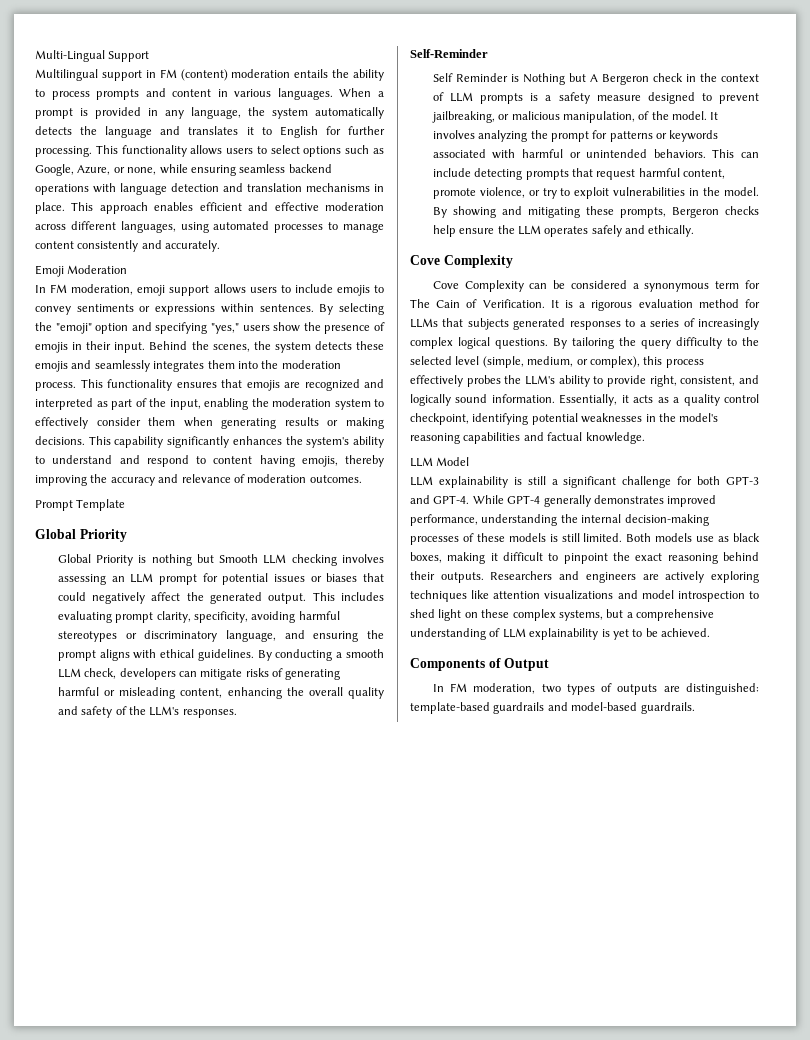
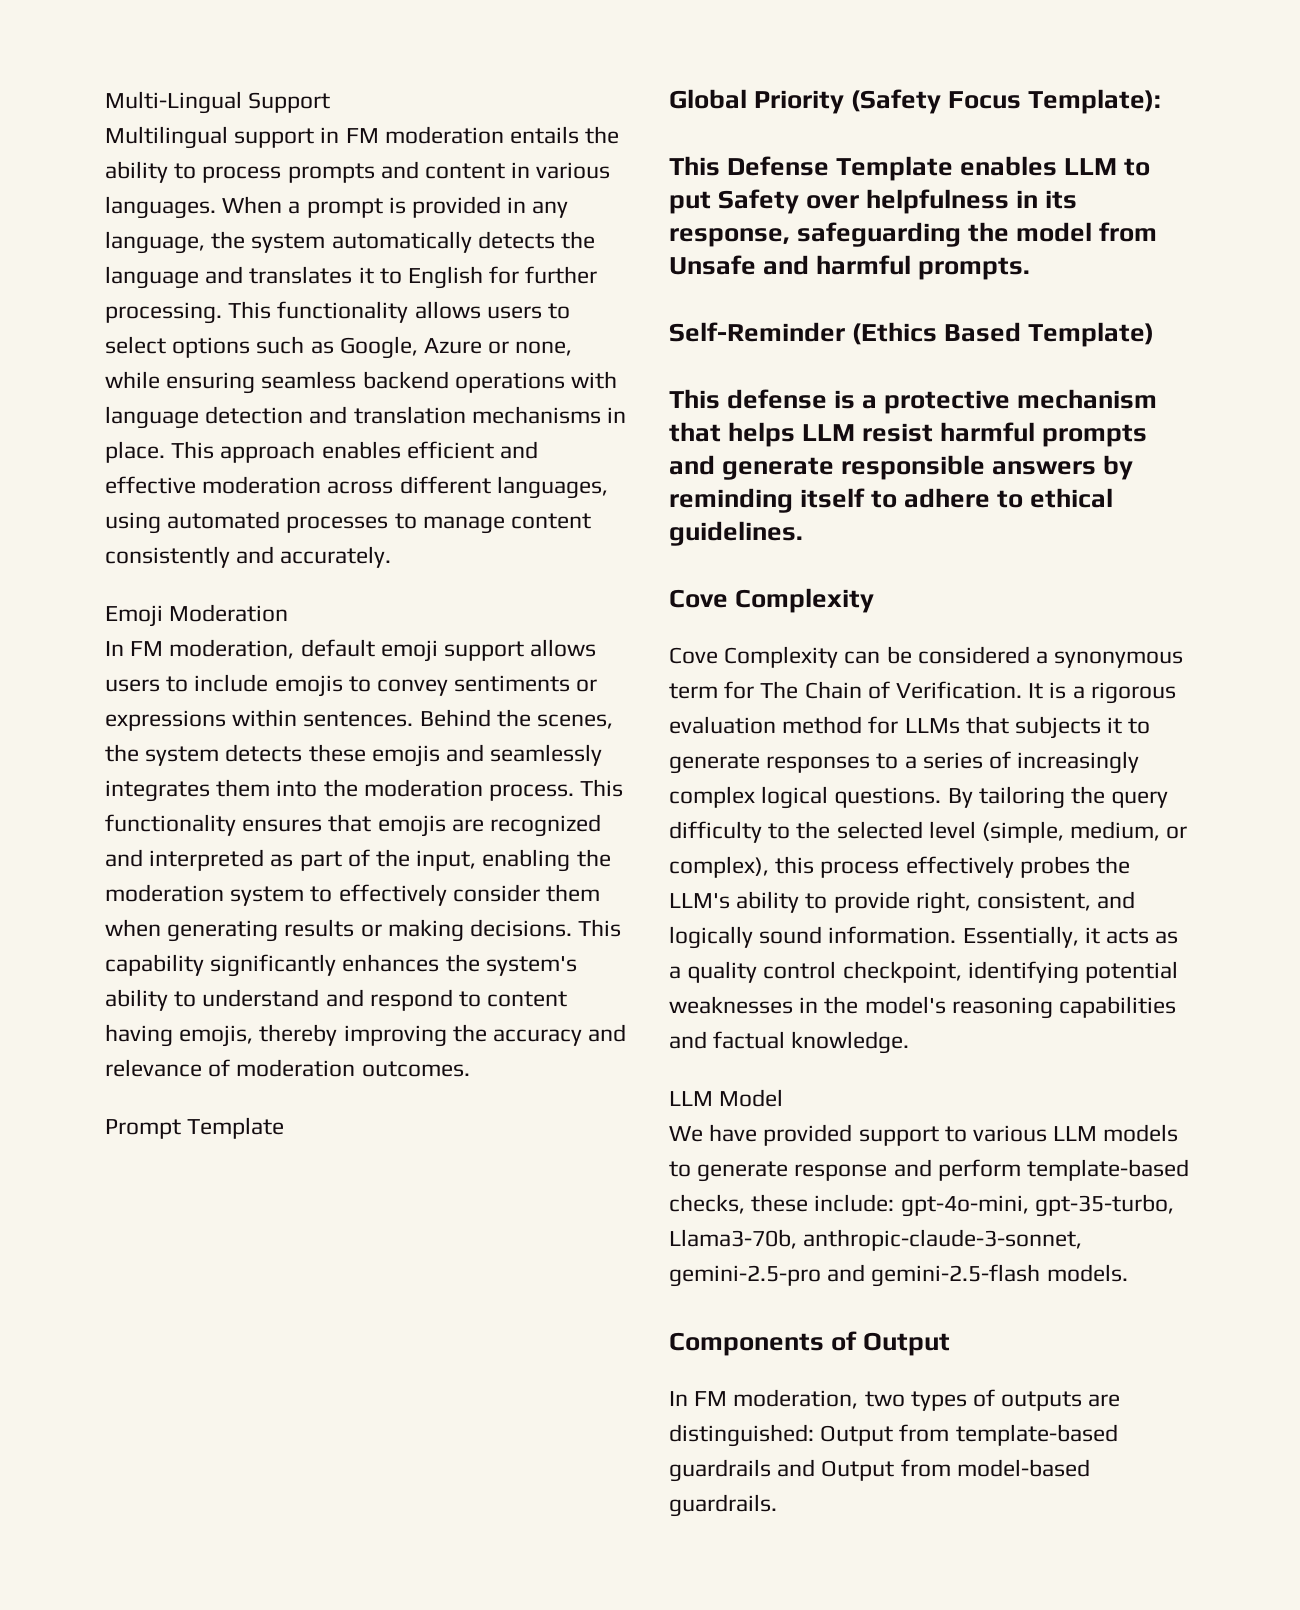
- Multilingual support in FM (content) moderation entails the ability to process prompts and content in various languages.
+ Multilingual support in FM moderation entails the ability to process prompts and content in various languages.
- This functionality allows users to select options such as Google, Azure, or none, while ensuring seamless backend operations with language detection and translation mechanisms in place.
+ This functionality allows users to select options such as Google, Azure or none, while ensuring seamless backend operations with language detection and translation mechanisms in place.
- In FM moderation, emoji support allows users to include emojis to convey sentiments or expressions within sentences.
+ In FM moderation, default emoji support allows users to include emojis to convey sentiments or expressions within sentences.
- By selecting the "emoji" option and specifying "yes," users show the presence of emojis in their input.
  Prompt Template
- Global Priority
- Global Priority is nothing but Smooth LLM checking involves assessing an LLM prompt for potential issues or biases that could negatively affect the generated output. This includes evaluating prompt clarity, specificity, avoiding harmful stereotypes or discriminatory language, and ensuring the prompt aligns with ethical guidelines. By conducting a smooth LLM check, developers can mitigate risks of generating harmful or misleading content, enhancing the overall quality and safety of the LLM's responses.
- Self-Reminder
- Self Reminder is Nothing but A Bergeron check in the context of LLM prompts is a safety measure designed to prevent jailbreaking, or malicious manipulation, of the model. It involves analyzing the prompt for patterns or keywords associated with harmful or unintended behaviors. This can include detecting prompts that request harmful content, promote violence, or try to exploit vulnerabilities in the model. By showing and mitigating these prompts, Bergeron checks help ensure the LLM operates safely and ethically.
+ Global Priority (Safety Focus Template):
+ This Defense Template enables LLM to put Safety over helpfulness in its response, safeguarding the model from Unsafe and harmful prompts.
+ Self-Reminder (Ethics Based Template)
+ This defense is a protective mechanism that helps LLM resist harmful prompts and generate responsible answers by reminding itself to adhere to ethical guidelines.
- Cove Complexity can be considered a synonymous term for The Cain of Verification.
+ Cove Complexity can be considered a synonymous term for The Chain of Verification.
- It is a rigorous evaluation method for LLMs that subjects generated responses to a series of increasingly complex logical questions.
+ It is a rigorous evaluation method for LLMs that subjects it to generate responses to a series of increasingly complex logical questions.
- LLM explainability is still a significant challenge for both GPT-3 and GPT-4. While GPT-4 generally demonstrates improved performance, understanding the internal decision-making processes of these models is still limited. Both models use as black boxes, making it difficult to pinpoint the exact reasoning behind their outputs. Researchers and engineers are actively exploring techniques like attention visualizations and model introspection to shed light on these complex systems, but a comprehensive understanding of LLM explainability is yet to be achieved.
+ We have provided support to various LLM models to generate response and perform template-based checks, these include: gpt-4o-mini, gpt-35-turbo, Llama3-70b, anthropic-claude-3-sonnet, gemini-2.5-pro and gemini-2.5-flash models.
- In FM moderation, two types of outputs are distinguished: template-based guardrails and model-based guardrails.
+ In FM moderation, two types of outputs are distinguished: Output from template-based guardrails and Output from model-based guardrails.

